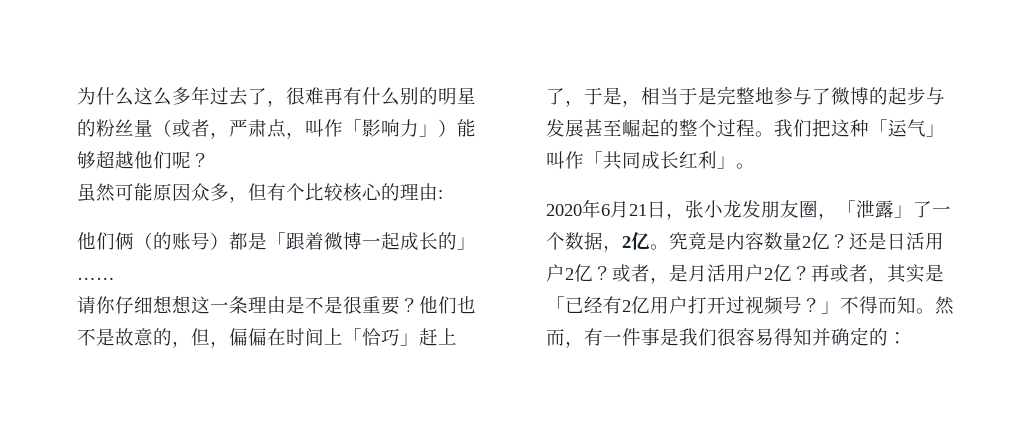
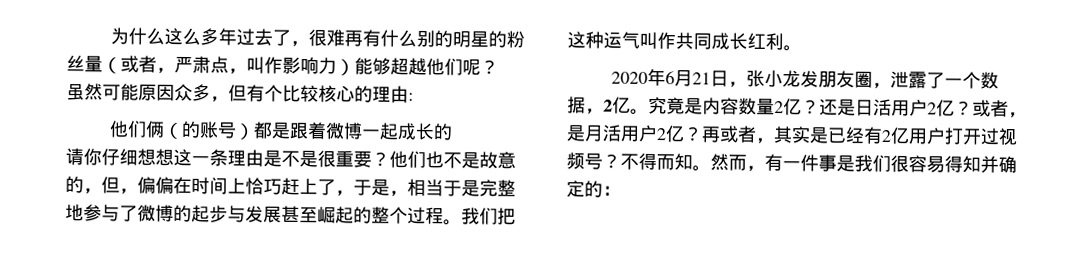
- 为什么这么多年过去了，很难再有什么别的明星的粉丝量（或者，严肃点，叫作「影响力」）能够超越他们呢？
+ 为什么这么多年过去了，很难再有什么别的明星的粉丝量（或者，严肃点，叫作影响力）能够超越他们呢？
- 他们俩（的账号）都是「跟着微博一起成长的」……
+ 他们俩（的账号）都是跟着微博一起成长的
- 他们也不是故意的，但，偏偏在时间上「恰巧」赶上了，于是，相当于是完整地参与了微博的起步与发展甚至崛起的整个过程。
+ 他们也不是故意的，但，偏偏在时间上恰巧赶上了，于是，相当于是完整地参与了微博的起步与发展甚至崛起的整个过程。
- 我们把这种「运气」叫作「共同成长红利」。
+ 我们把这种运气叫作共同成长红利。
- 2020年6月21日，张小龙发朋友圈，「泄露」了一个数据，2亿。
+ 2020年6月21日，张小龙发朋友圈，泄露了一个数据，2亿。
- 再或者，其实是「已经有2亿用户打开过视频号？」不得而知。
+ 再或者，其实是已经有2亿用户打开过视频号？不得而知。

